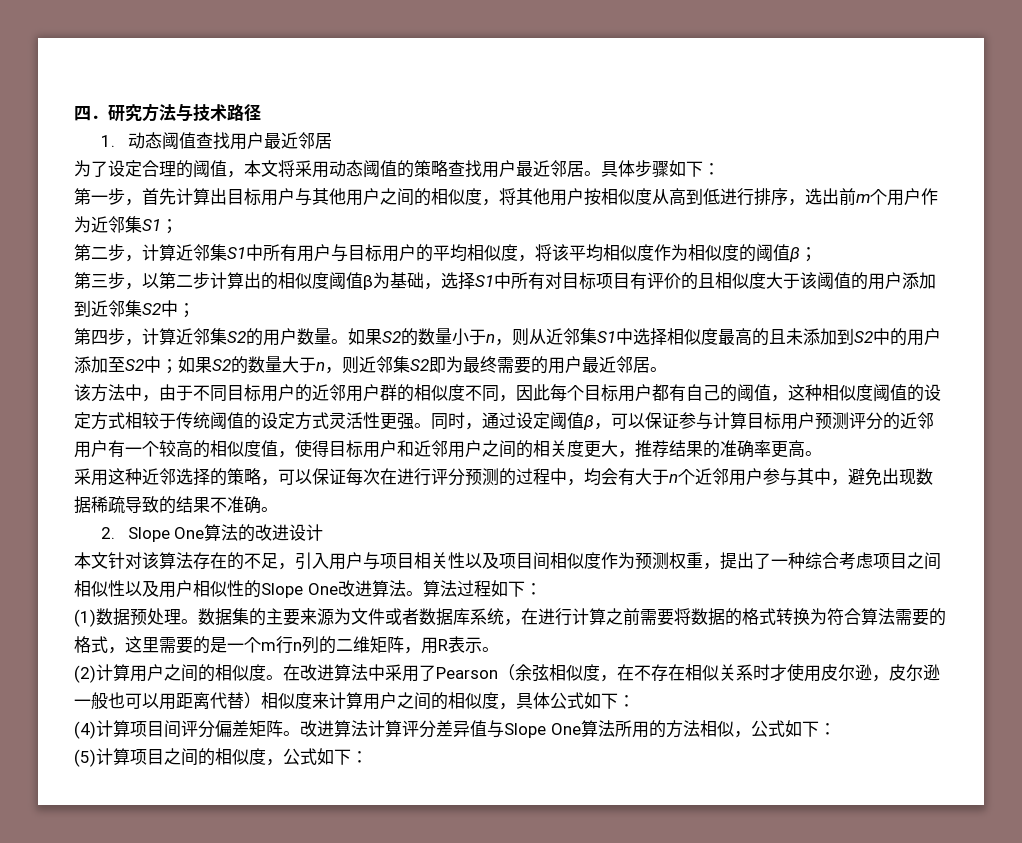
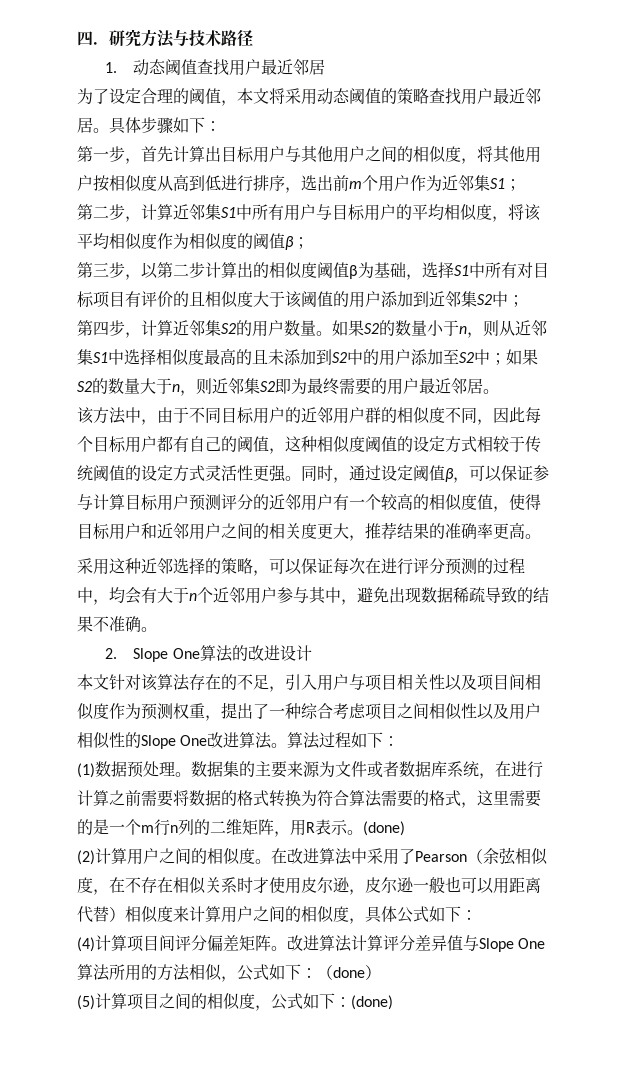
- 数据集的主要来源为文件或者数据库系统，在进行计算之前需要将数据的格式转换为符合算法需要的格式，这里需要的是一个m行n列的二维矩阵，用R表示。
+ 数据集的主要来源为文件或者数据库系统，在进行计算之前需要将数据的格式转换为符合算法需要的格式，这里需要的是一个m行n列的二维矩阵，用R表示。(done)
- 改进算法计算评分差异值与Slope One算法所用的方法相似，公式如下：
+ 改进算法计算评分差异值与Slope One算法所用的方法相似，公式如下：（done）
- (5)计算项目之间的相似度，公式如下：
+ (5)计算项目之间的相似度，公式如下：(done)

